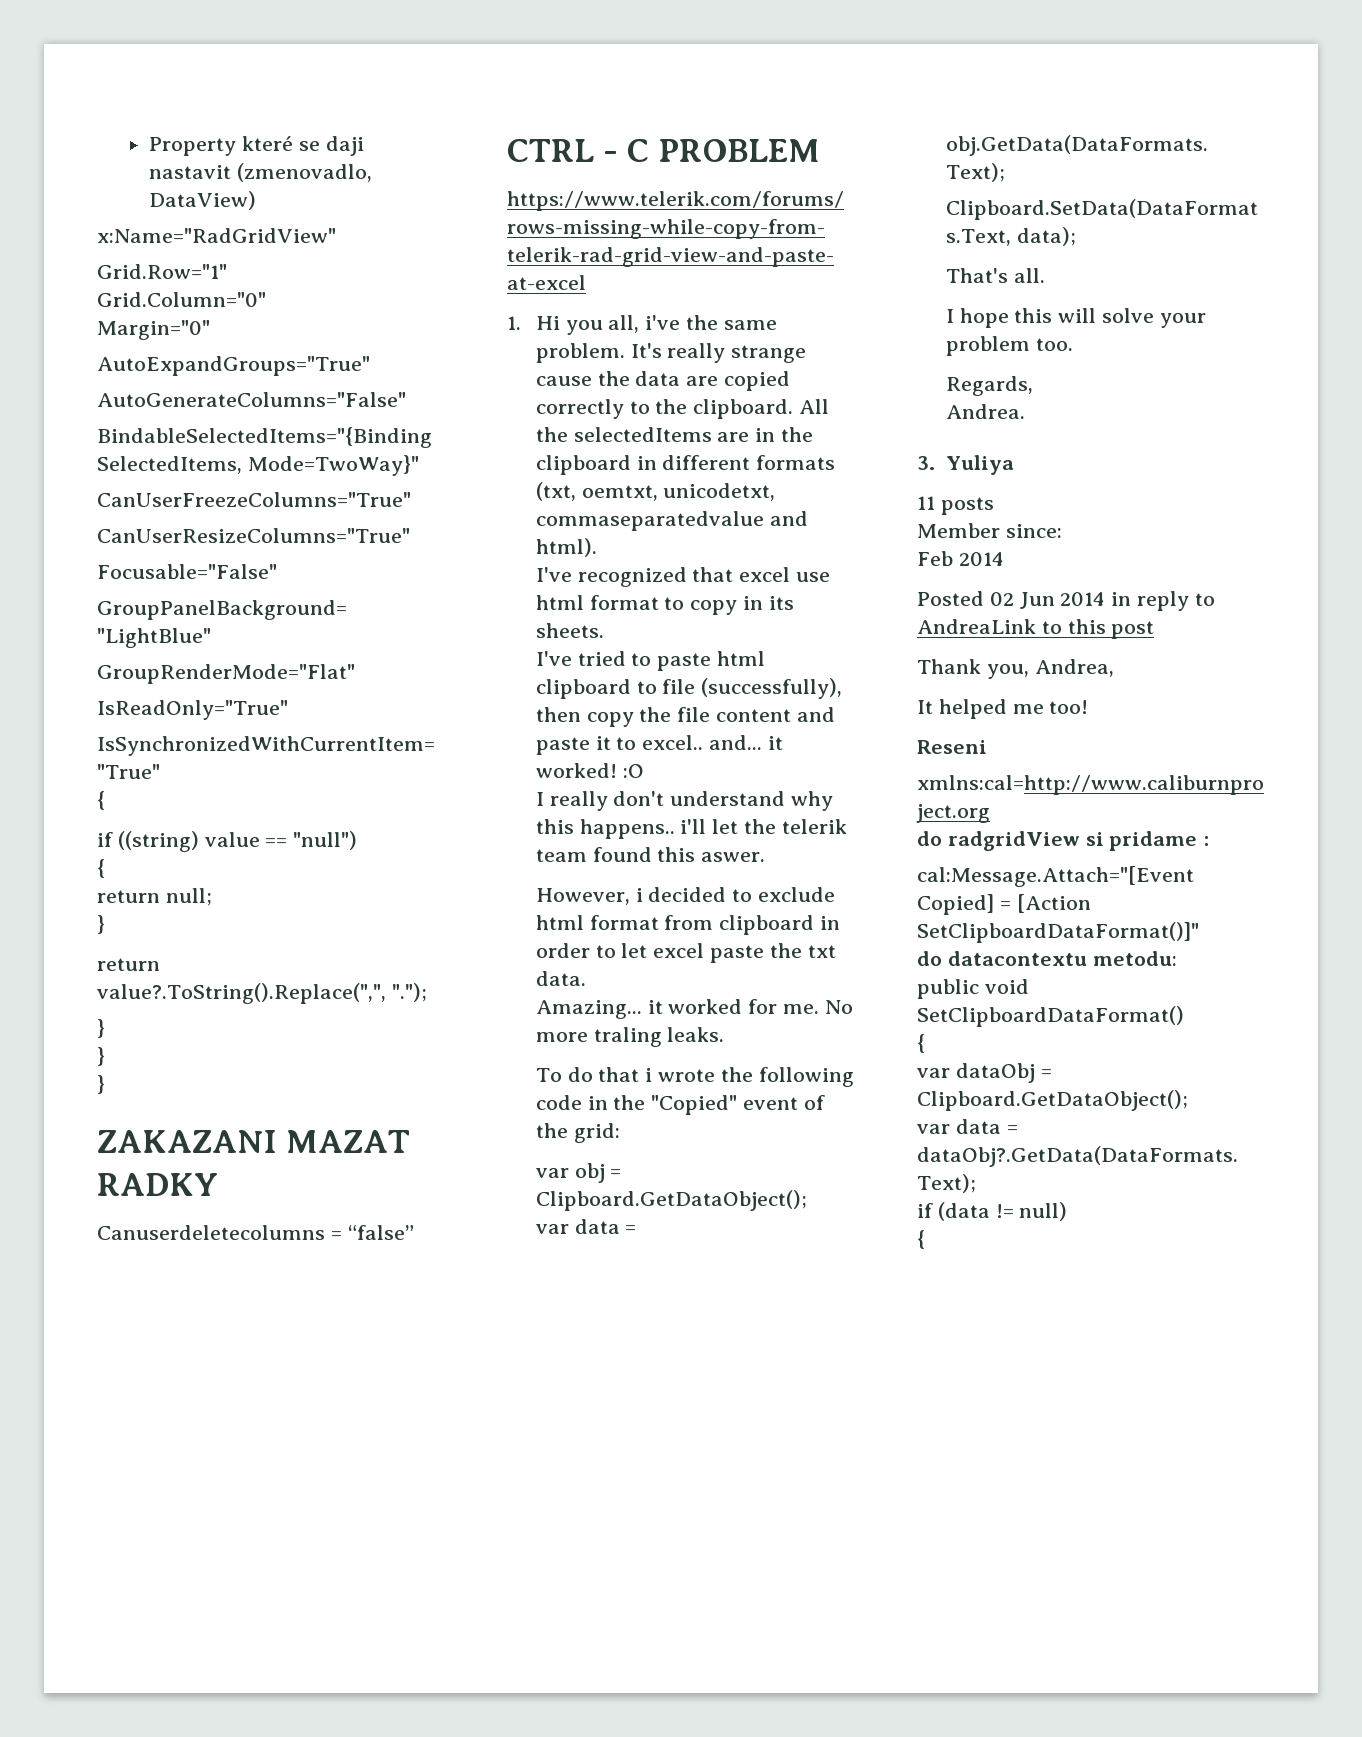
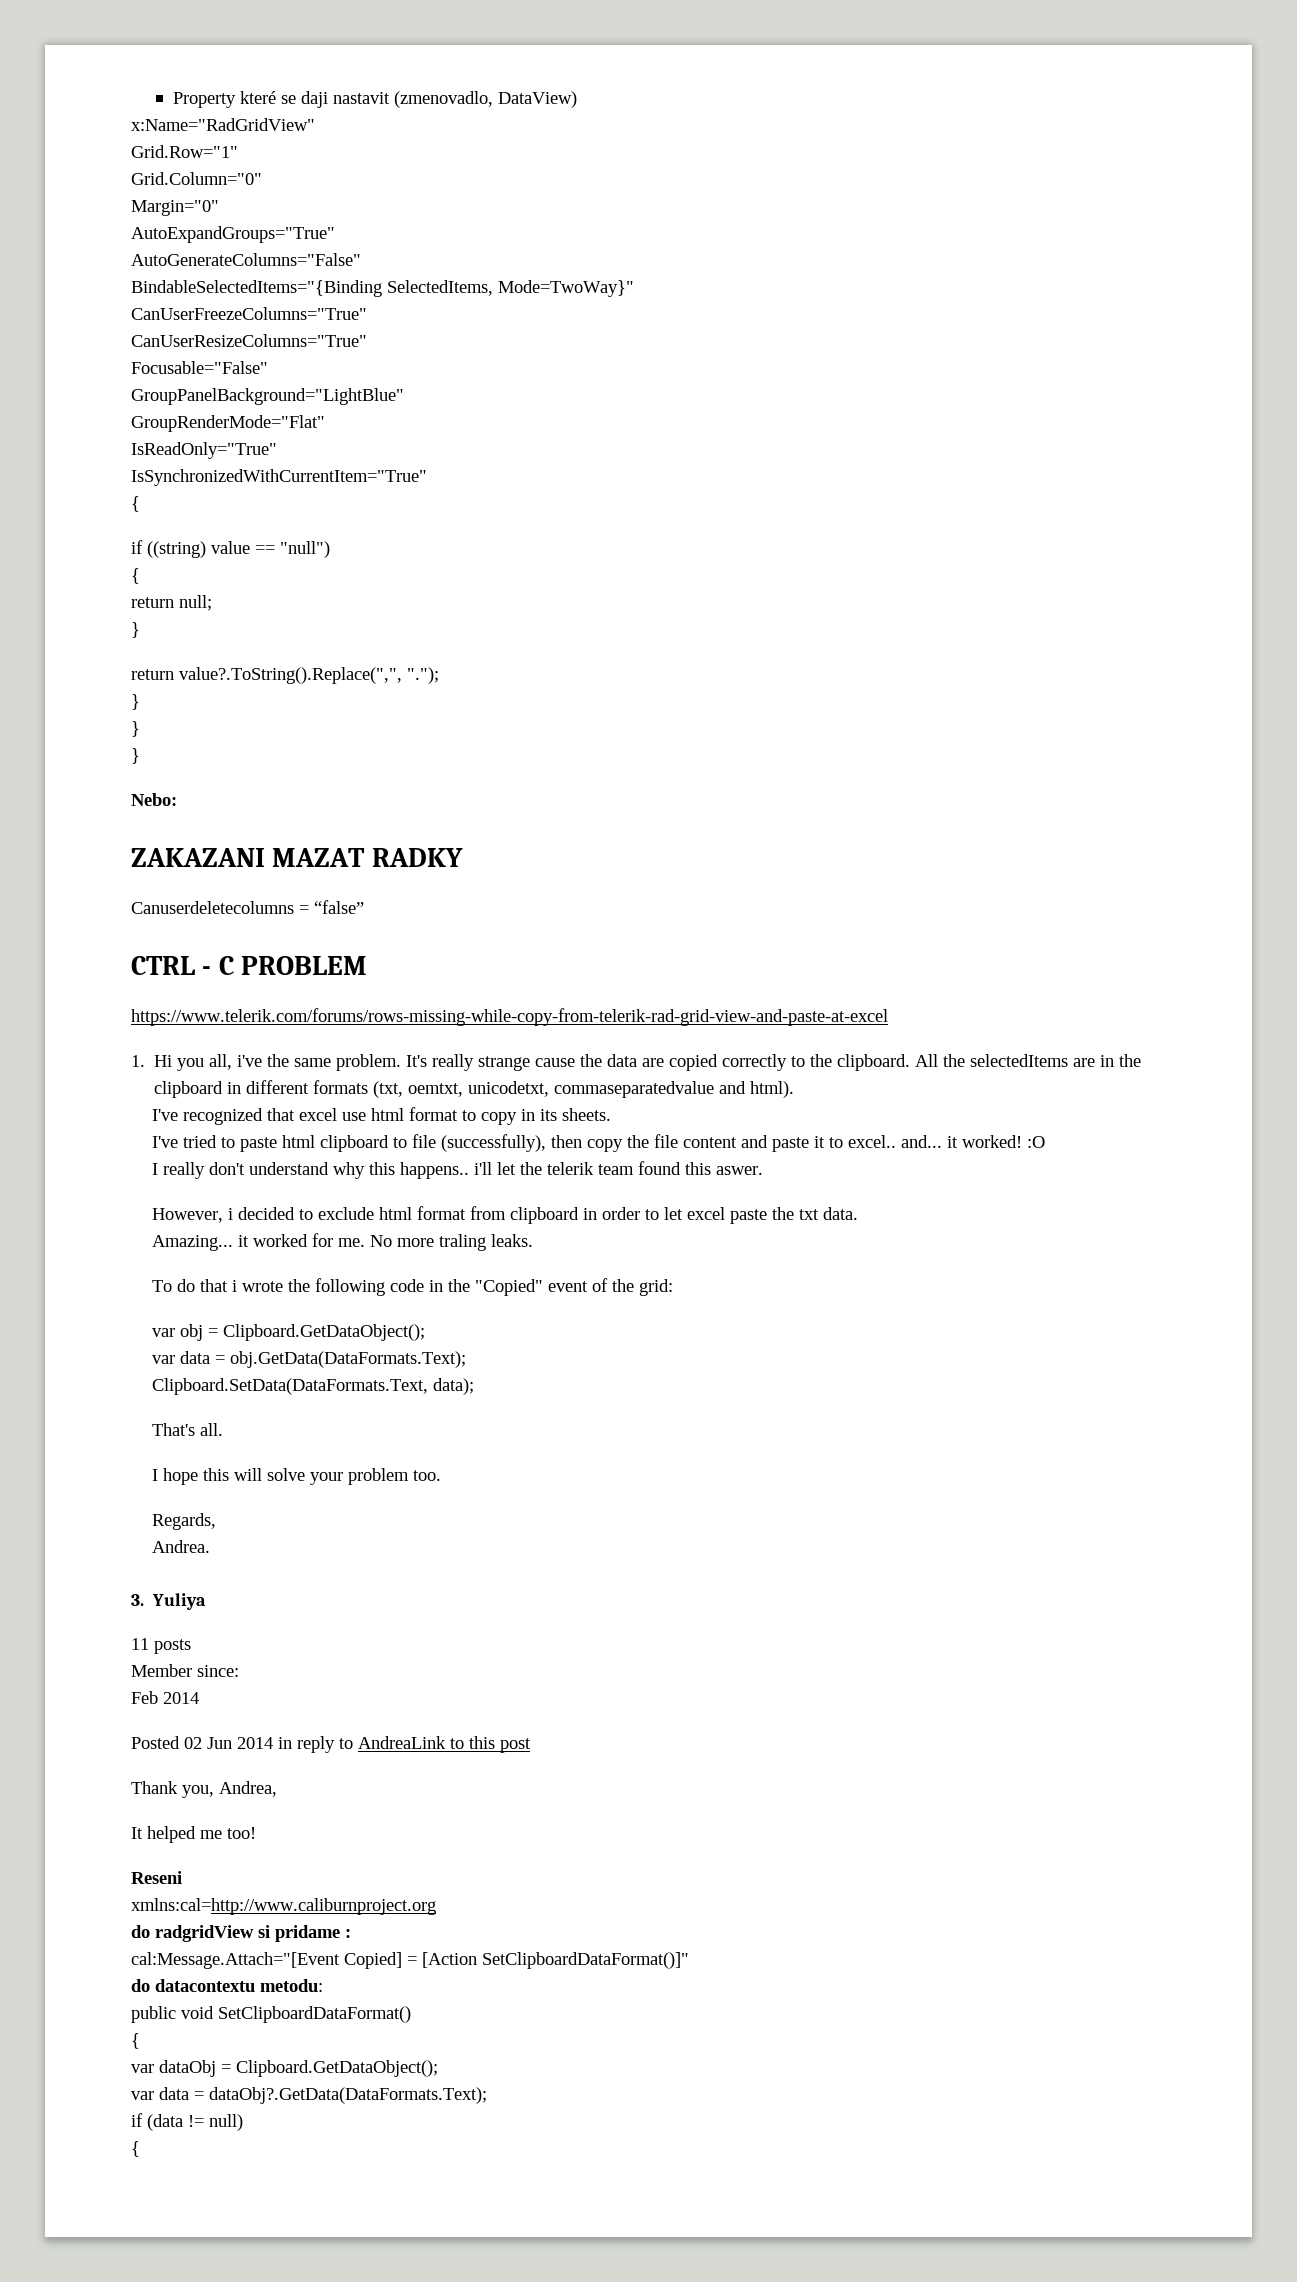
+ Nebo:

